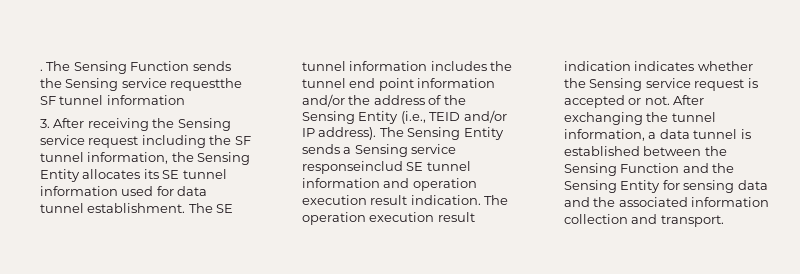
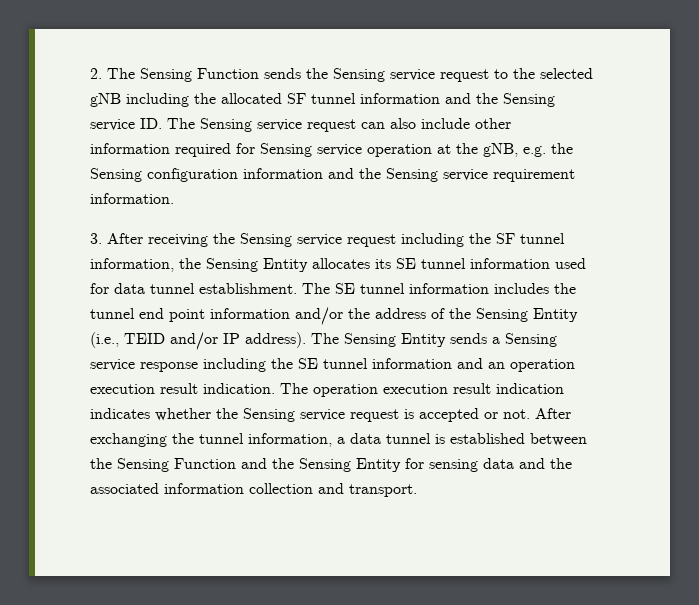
- . The Sensing Function sends the Sensing service requestthe SF tunnel information
+ 2. The Sensing Function sends the Sensing service request to the selected gNB including the allocated SF tunnel information and the Sensing service ID. The Sensing service request can also include other information required for Sensing service operation at the gNB, e.g. the Sensing configuration information and the Sensing service requirement information.
- The Sensing Entity sends a Sensing service responseinclud SE tunnel information and operation execution result indication.
+ The Sensing Entity sends a Sensing service response including the SE tunnel information and an operation execution result indication.

